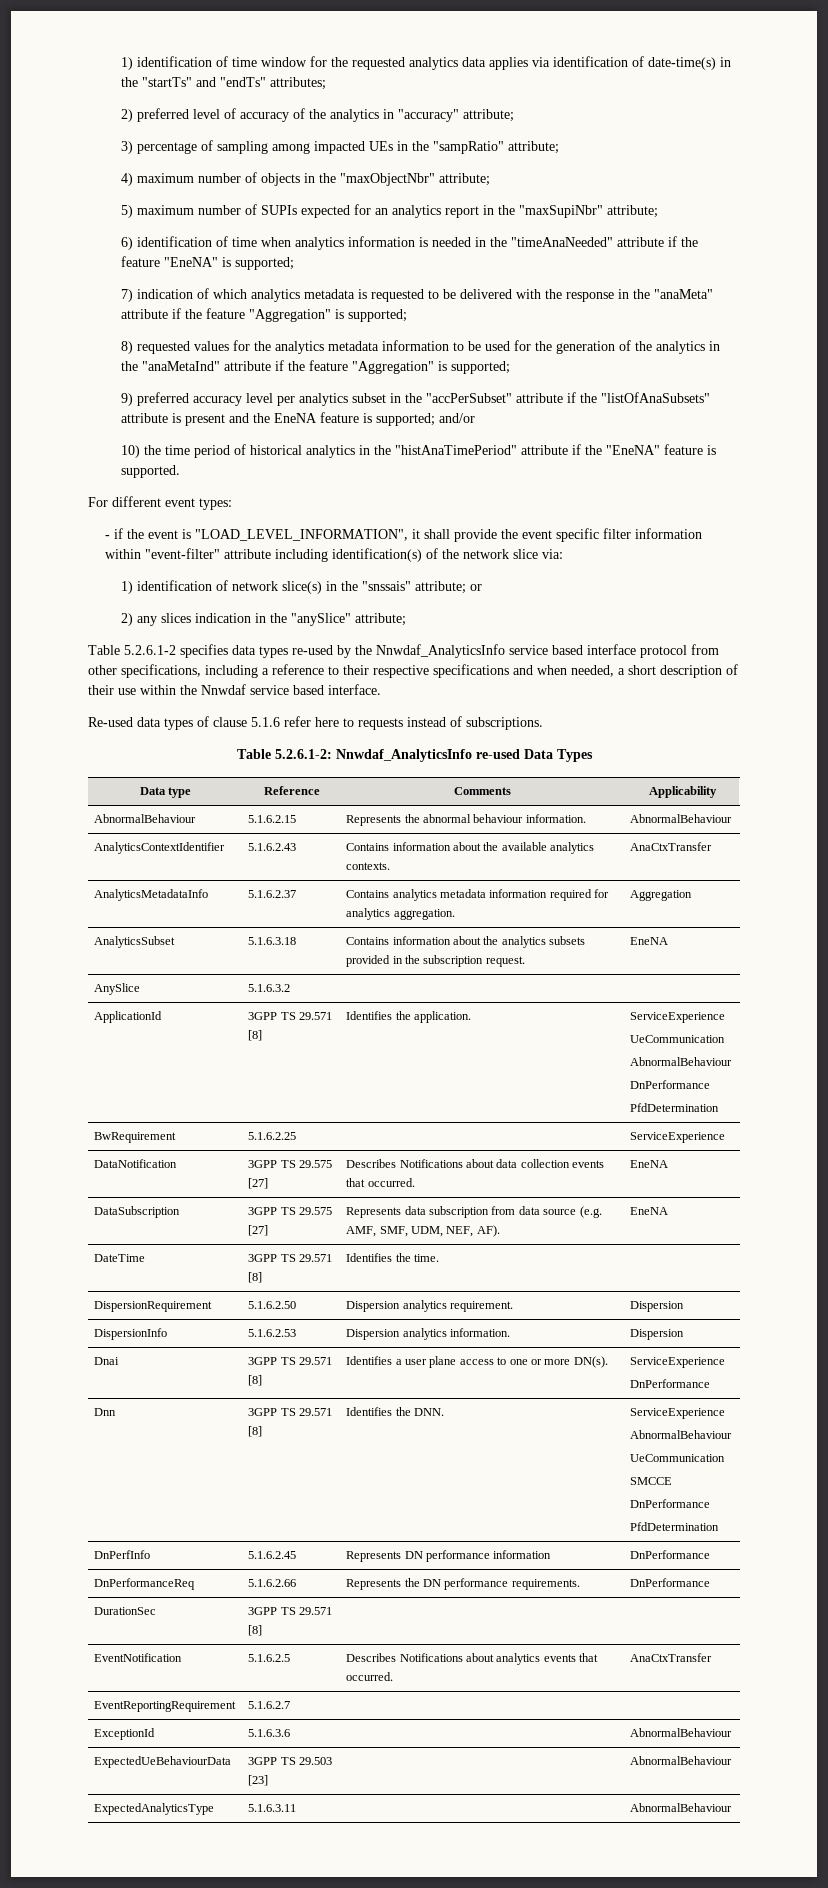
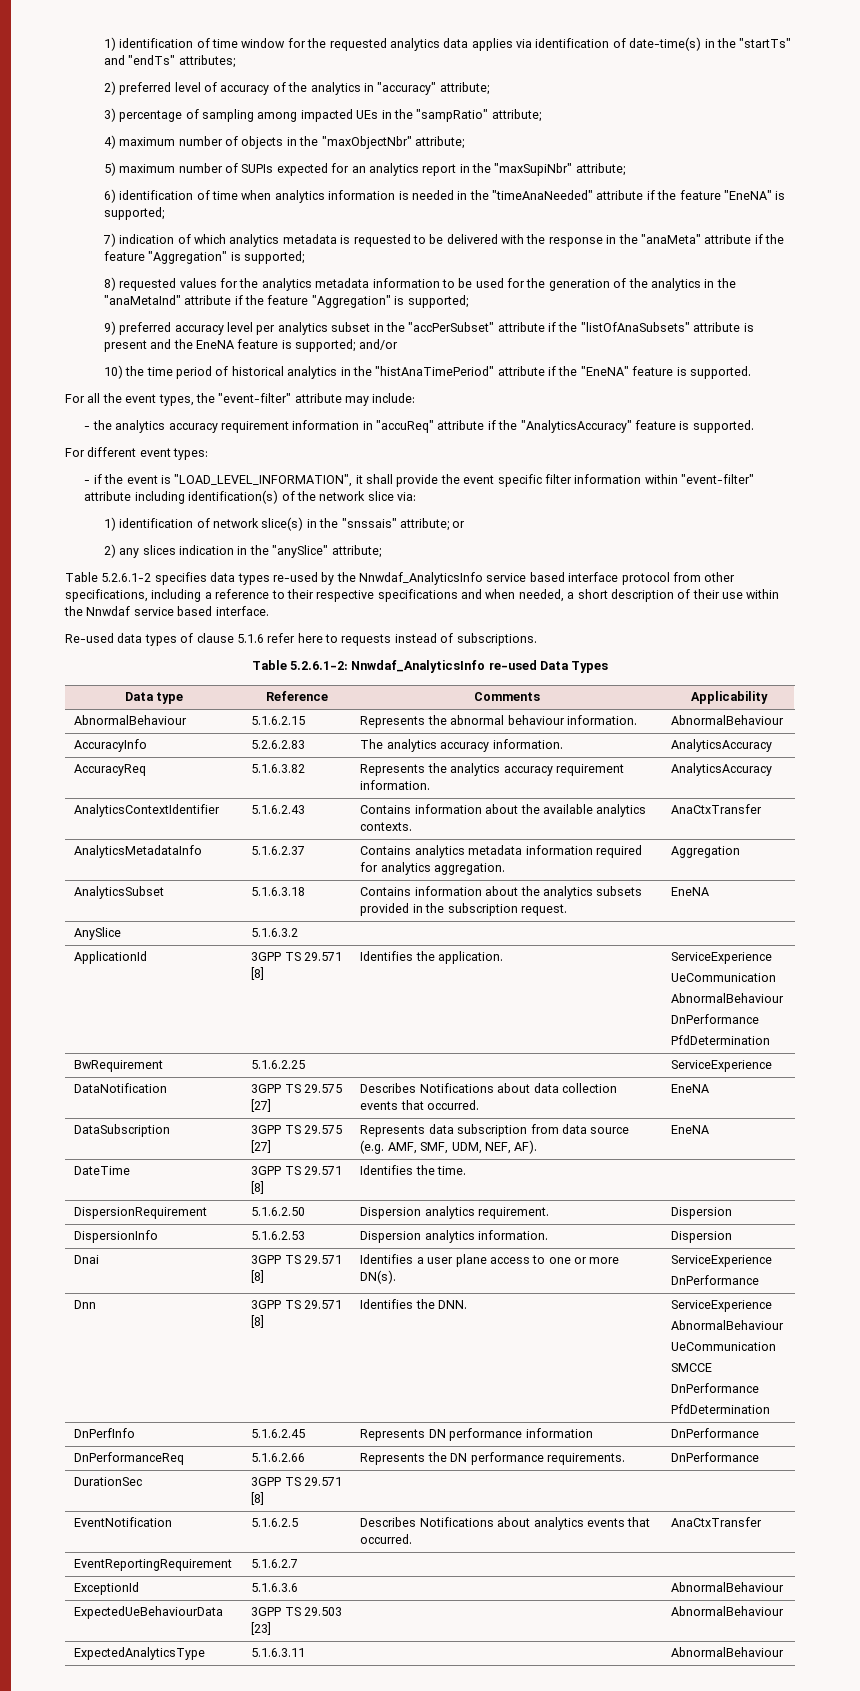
+ For all the event types, the "event-filter" attribute may include:
+ - the analytics accuracy requirement information in "accuReq" attribute if the "AnalyticsAccuracy" feature is supported.
+ AccuracyInfo | 5.2.6.2.83 | The analytics accuracy information. | AnalyticsAccuracy
+ AccuracyReq | 5.1.6.3.82 | Represents the analytics accuracy requirement information. | AnalyticsAccuracy

